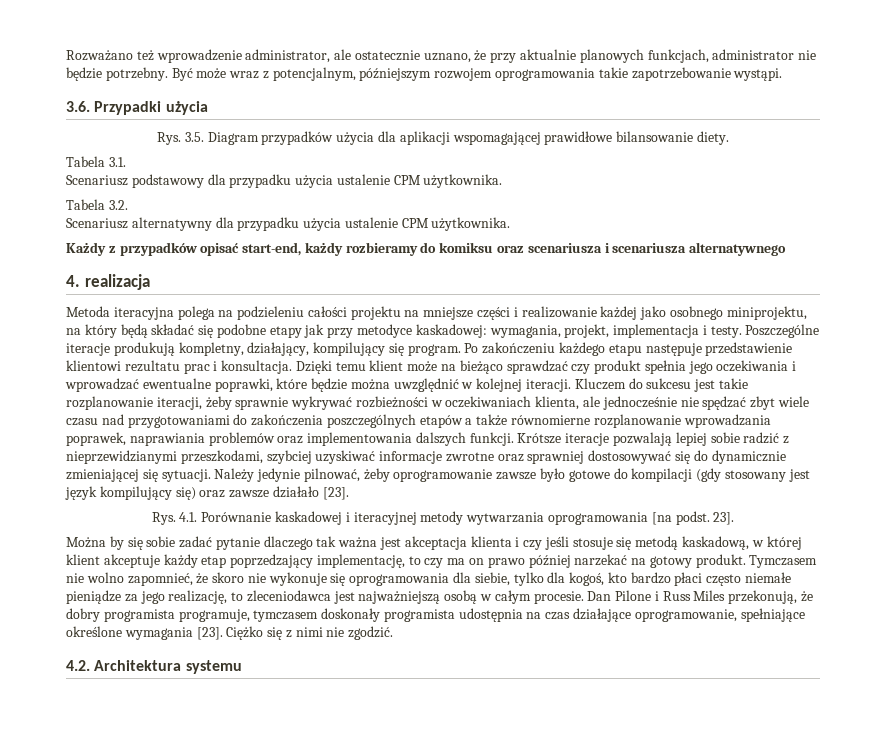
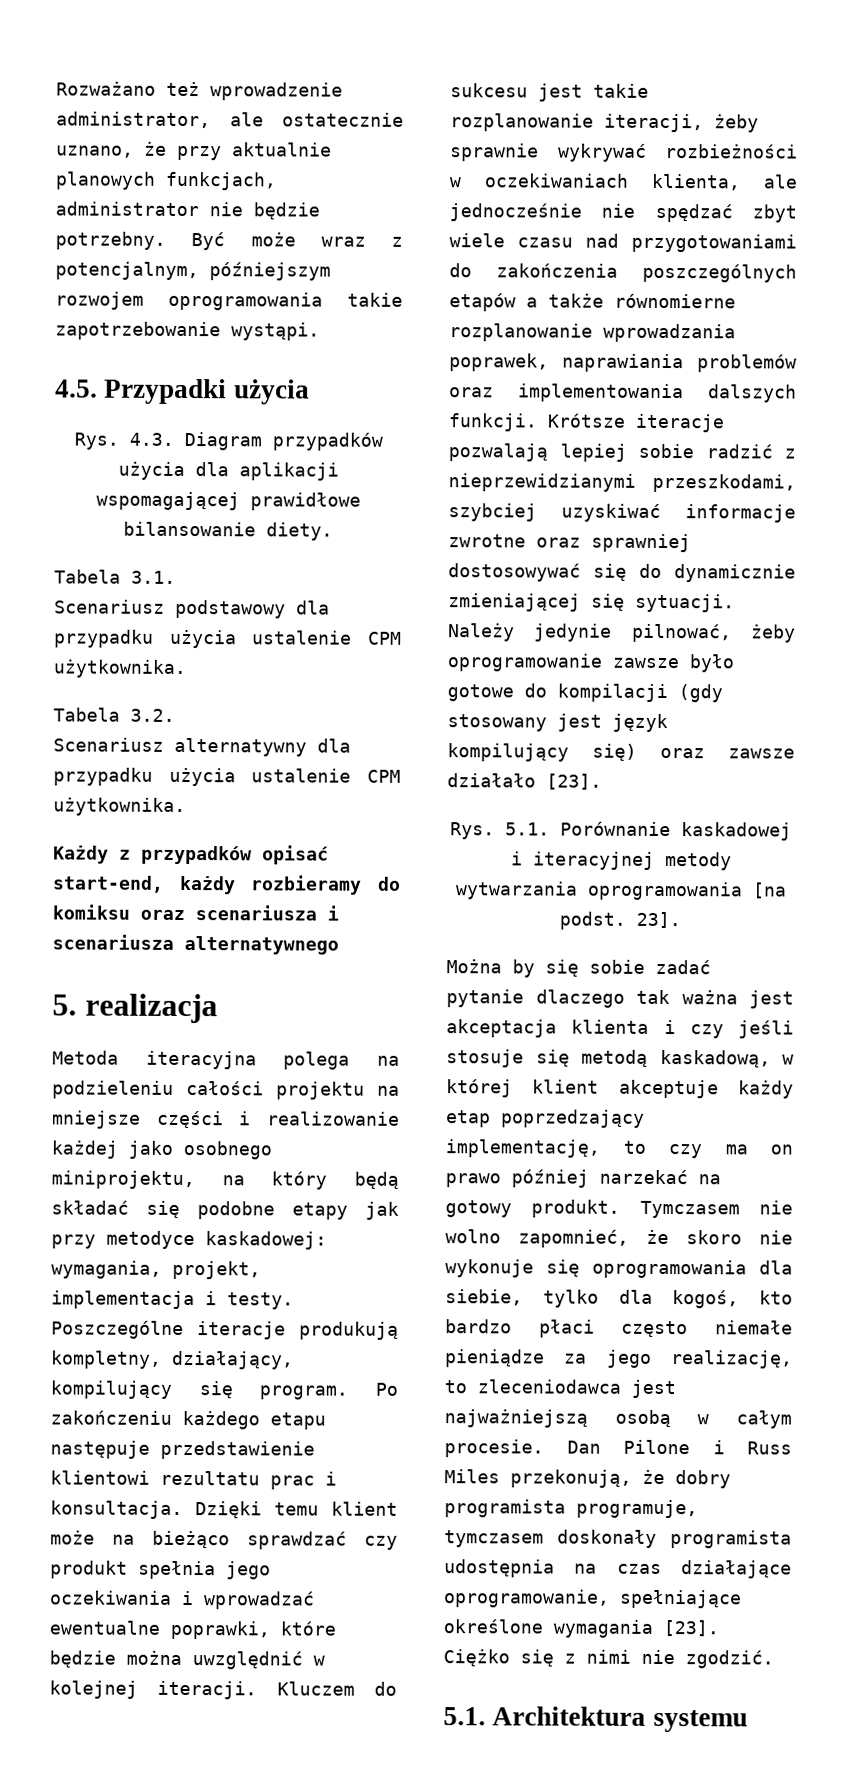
- 3.6. Przypadki użycia
+ 4.5. Przypadki użycia
- Rys. 3.5. Diagram przypadków użycia dla aplikacji wspomagającej prawidłowe bilansowanie diety.
+ Rys. 4.3. Diagram przypadków użycia dla aplikacji wspomagającej prawidłowe bilansowanie diety.
- 4. realizacja
+ 5. realizacja
- Rys. 4.1. Porównanie kaskadowej i iteracyjnej metody wytwarzania oprogramowania [na podst.
+ Rys. 5.1. Porównanie kaskadowej i iteracyjnej metody wytwarzania oprogramowania [na podst.
- 4.2. Architektura systemu
+ 5.1. Architektura systemu

